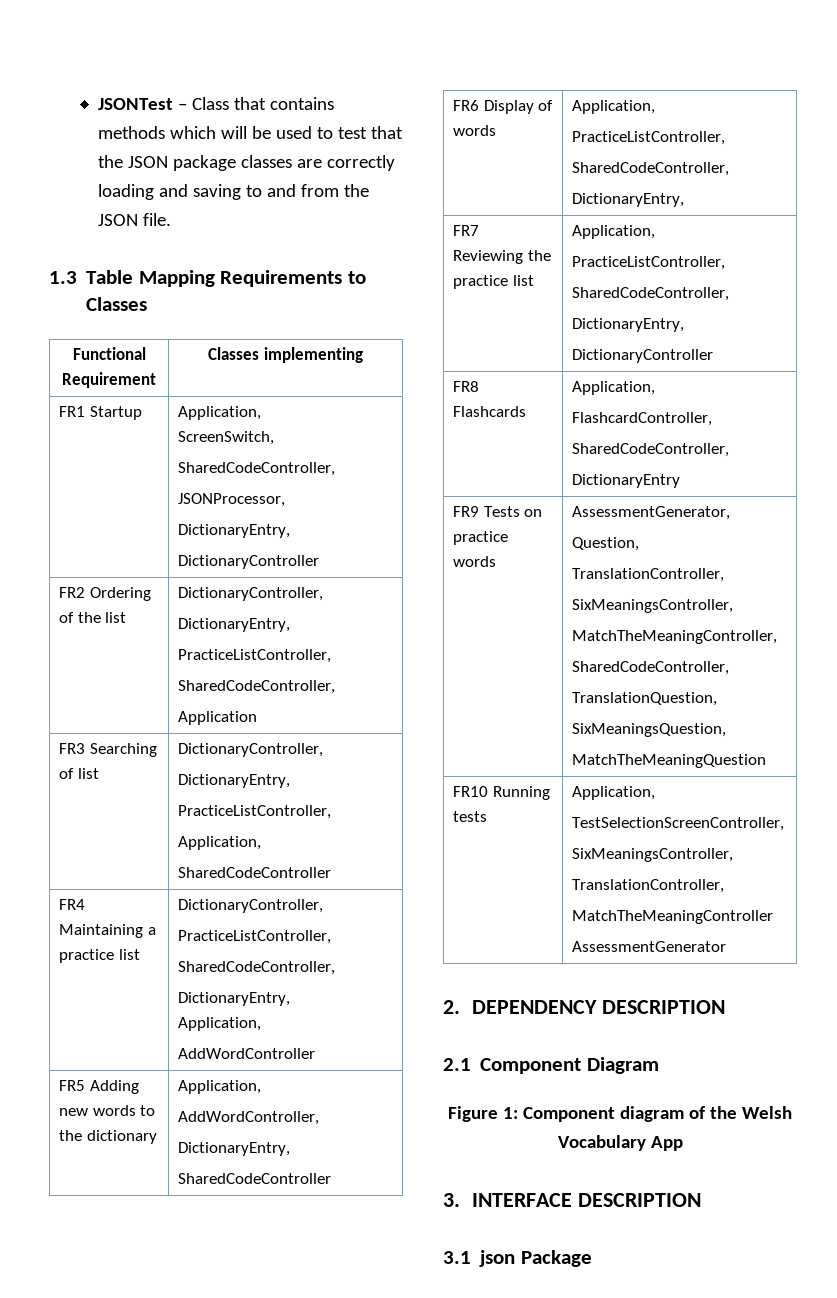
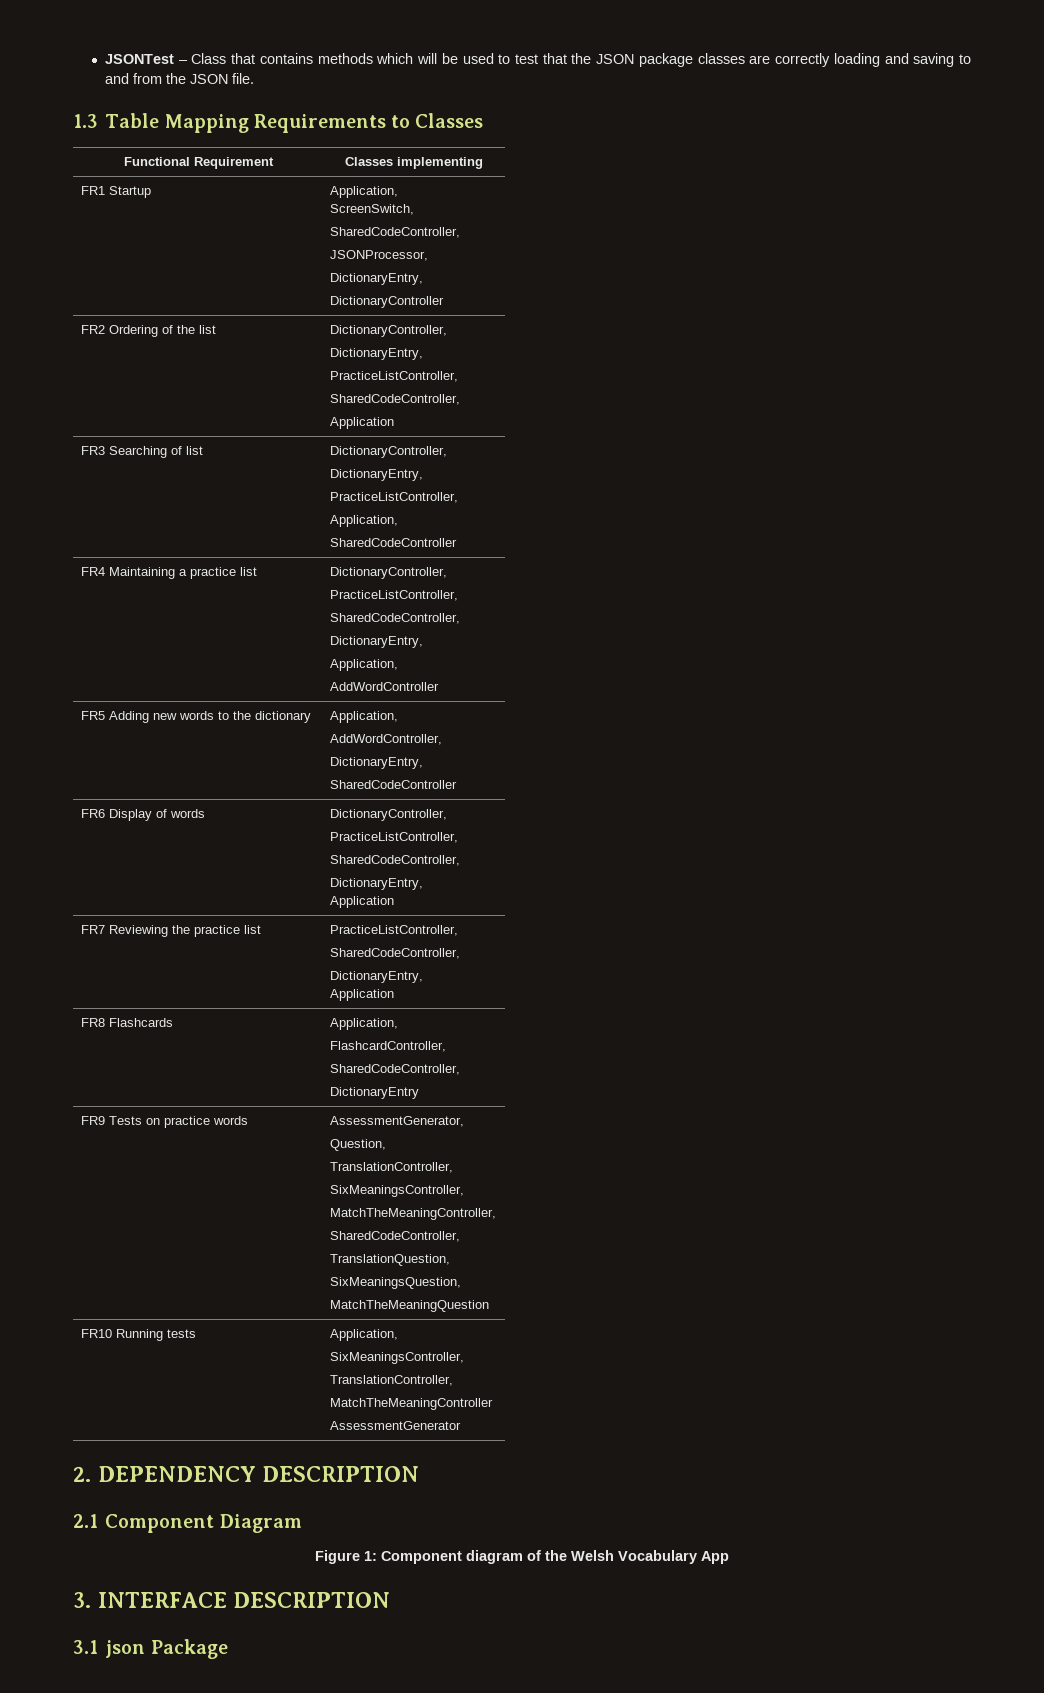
- FR6 Display of words | Application,
+ FR6 Display of words | DictionaryController,
  PracticeListController,
  SharedCodeController,
  DictionaryEntry,
+ Application
- FR7 Reviewing the practice list | Application,
- PracticeListController,
+ FR7 Reviewing the practice list | PracticeListController,
  SharedCodeController,
  DictionaryEntry,
- DictionaryController
+ Application
  FR10 Running tests | Application,
- TestSelectionScreenController,

